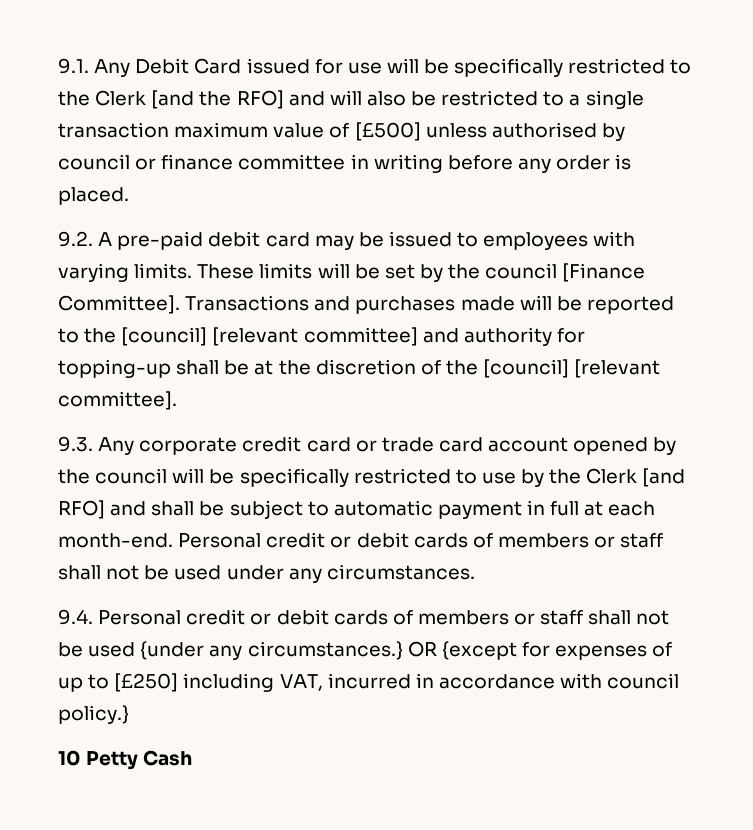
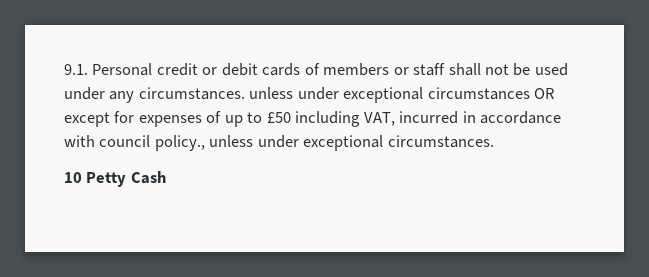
- 9.1. Any Debit Card issued for use will be specifically restricted to the Clerk [and the RFO] and will also be restricted to a single transaction maximum value of [£500] unless authorised by council or finance committee in writing before any order is placed.
- 9.2. A pre-paid debit card may be issued to employees with varying limits. These limits will be set by the council [Finance Committee]. Transactions and purchases made will be reported to the [council] [relevant committee] and authority for topping-up shall be at the discretion of the [council] [relevant committee].
- 9.3. Any corporate credit card or trade card account opened by the council will be specifically restricted to use by the Clerk [and RFO] and shall be subject to automatic payment in full at each month-end. Personal credit or debit cards of members or staff shall not be used under any circumstances.
- 9.4. Personal credit or debit cards of members or staff shall not be used {under any circumstances.} OR {except for expenses of up to [£250] including VAT, incurred in accordance with council policy.}
+ 9.1. Personal credit or debit cards of members or staff shall not be used under any circumstances. unless under exceptional circumstances OR except for expenses of up to £50 including VAT, incurred in accordance with council policy., unless under exceptional circumstances.

